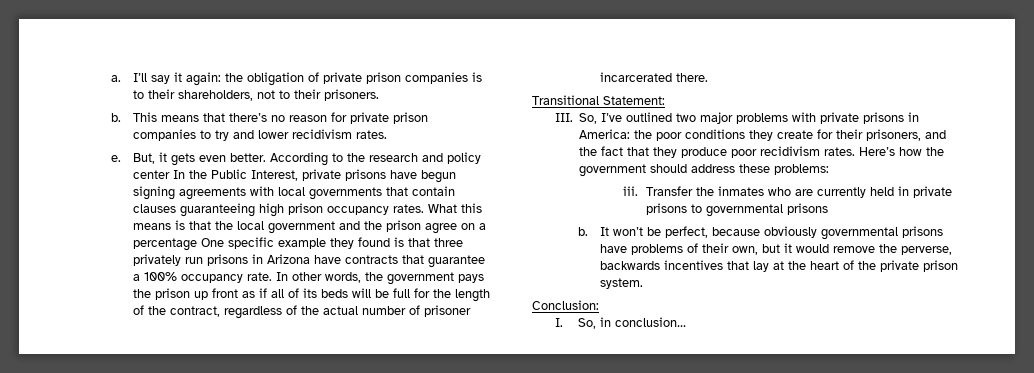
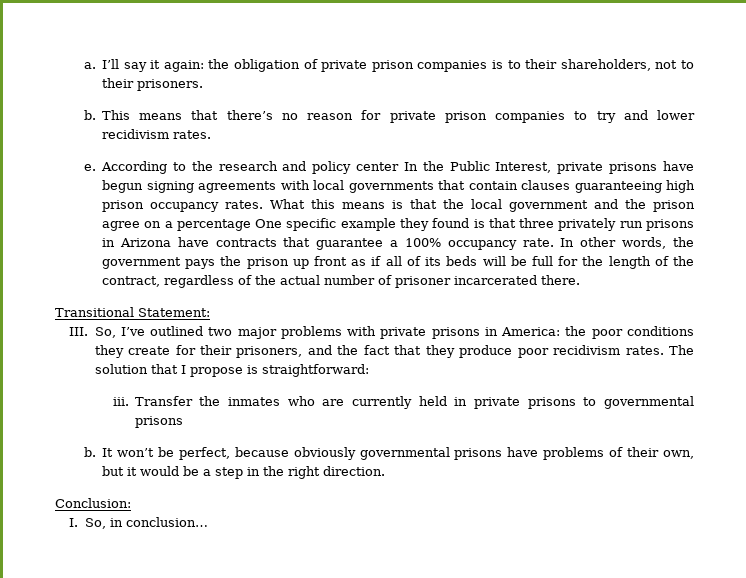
- But, it gets even better.
- Here’s how the government should address these problems:
+ The solution that I propose is straightforward:
- It won’t be perfect, because obviously governmental prisons have problems of their own, but it would remove the perverse, backwards incentives that lay at the heart of the private prison system.
+ It won’t be perfect, because obviously governmental prisons have problems of their own, but it would be a step in the right direction.

